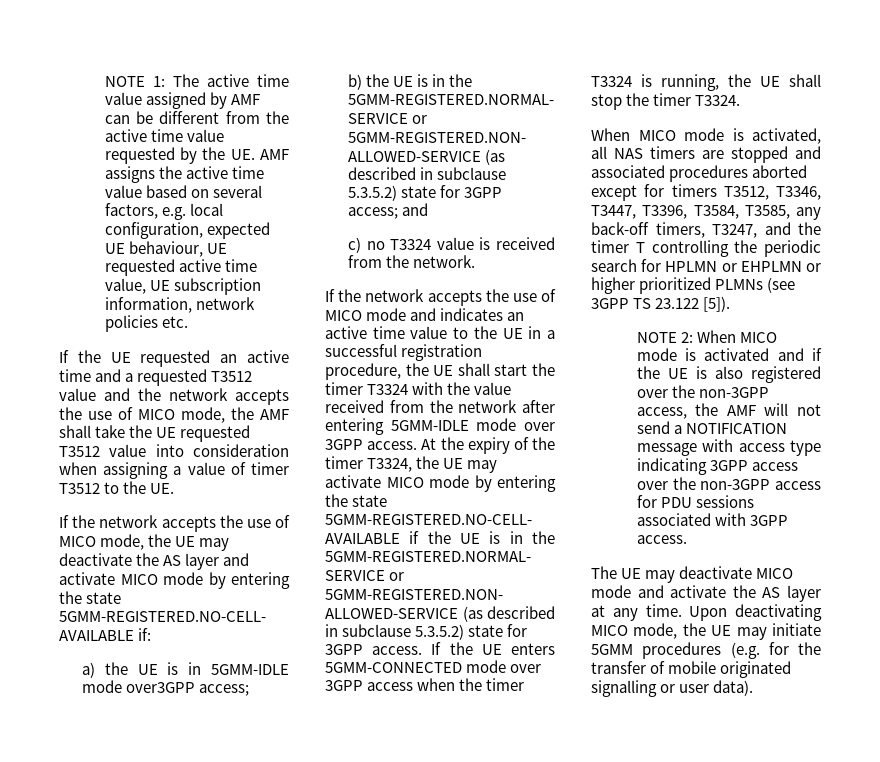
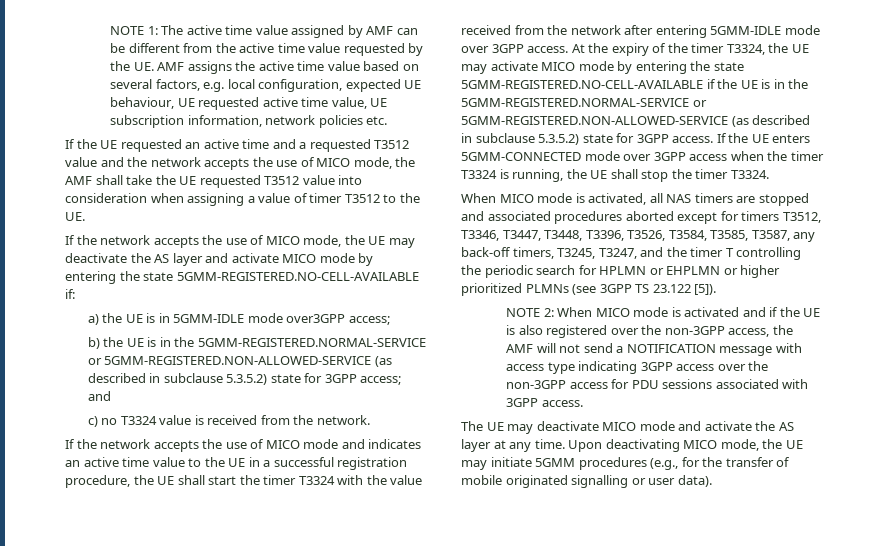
- When MICO mode is activated, all NAS timers are stopped and associated procedures aborted except for timers T3512, T3346, T3447, T3396, T3584, T3585, any back-off timers, T3247, and the timer T controlling the periodic search for HPLMN or EHPLMN or higher prioritized PLMNs (see 3GPP TS 23.122 [5]).
+ When MICO mode is activated, all NAS timers are stopped and associated procedures aborted except for timers T3512, T3346, T3447, T3448, T3396, T3526, T3584, T3585, T3587, any back-off timers, T3245, T3247, and the timer T controlling the periodic search for HPLMN or EHPLMN or higher prioritized PLMNs (see 3GPP TS 23.122 [5]).
- Upon deactivating MICO mode, the UE may initiate 5GMM procedures (e.g. for the transfer of mobile originated signalling or user data).
+ Upon deactivating MICO mode, the UE may initiate 5GMM procedures (e.g., for the transfer of mobile originated signalling or user data).

